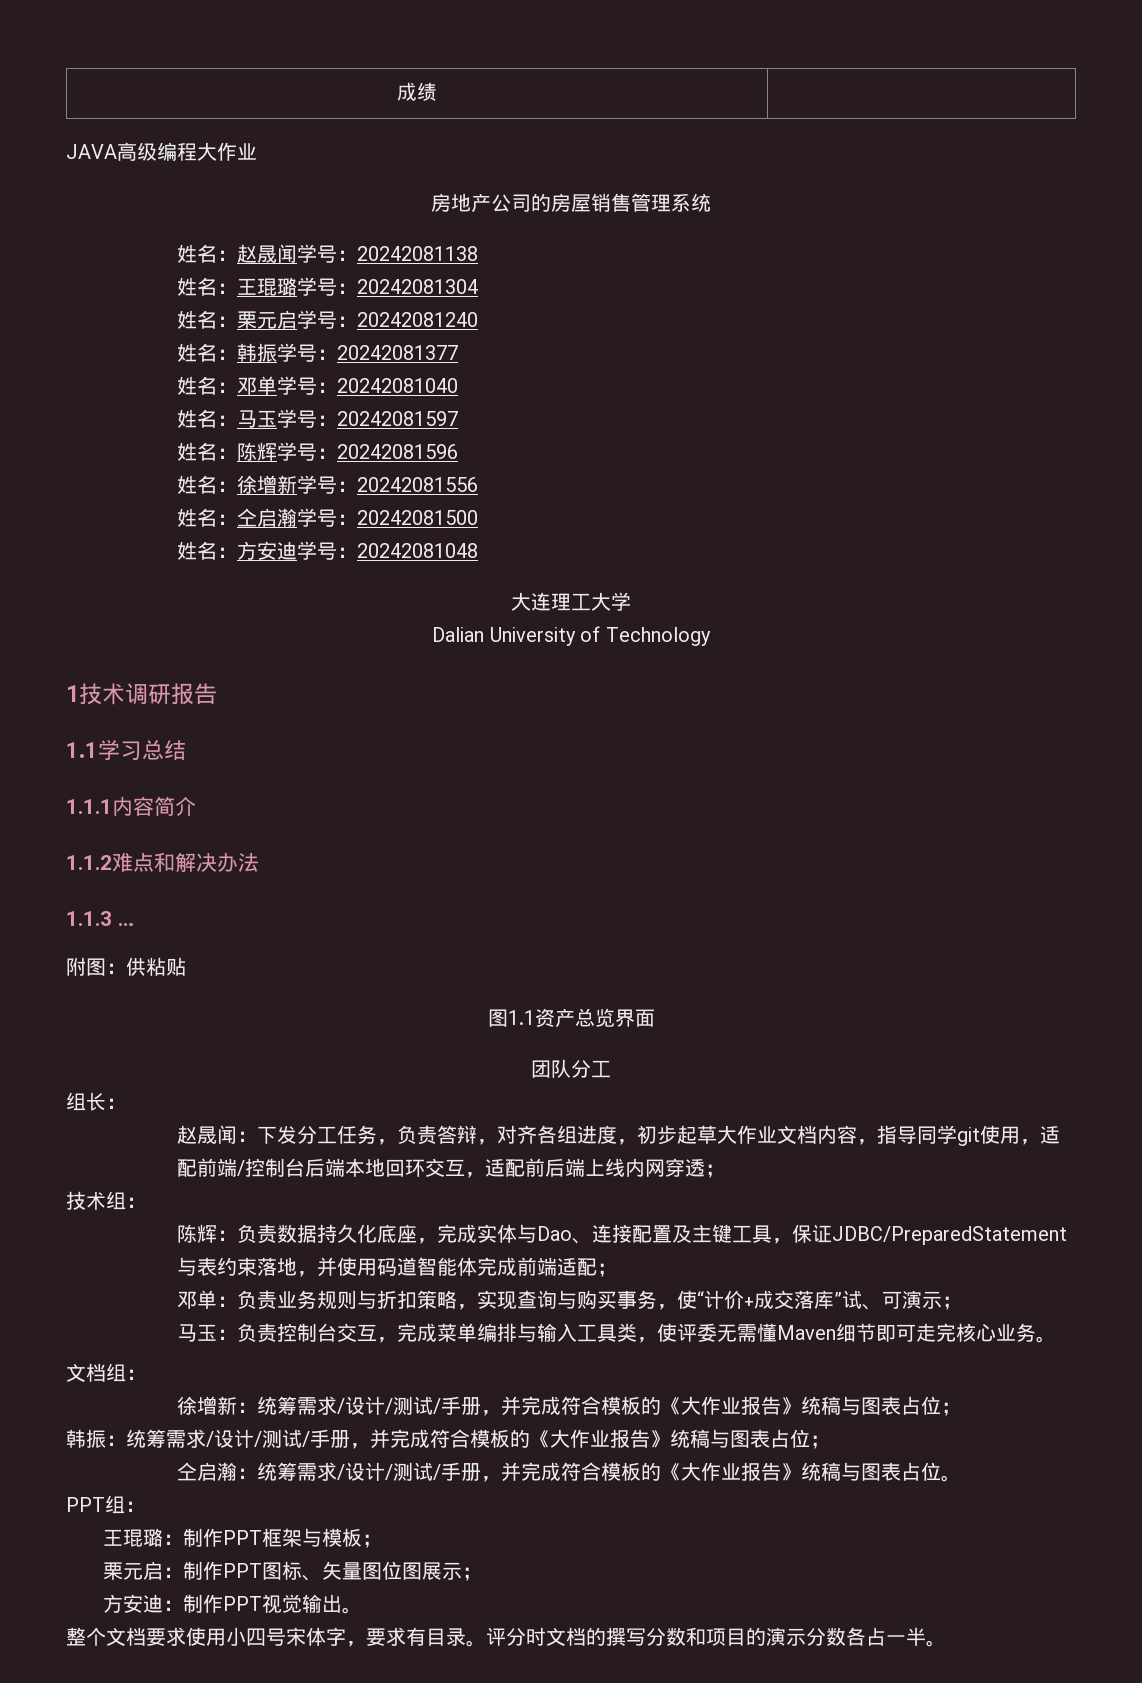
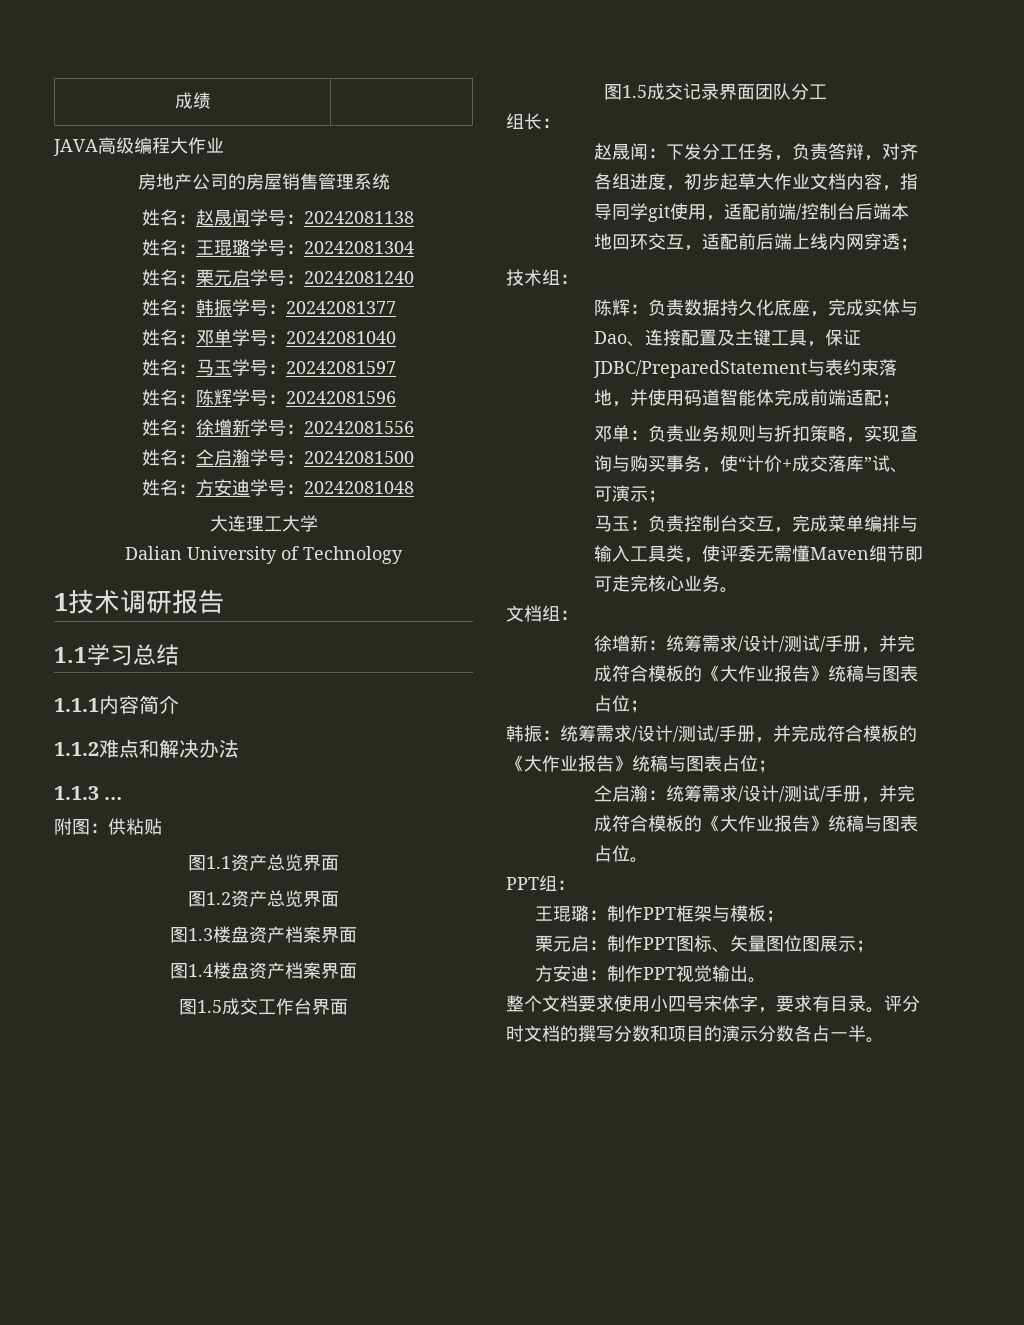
- 团队分工
+ 图1.2资产总览界面
+ 图1.3楼盘资产档案界面
+ 图1.4楼盘资产档案界面
+ 图1.5成交工作台界面
+ 图1.5成交记录界面团队分工

